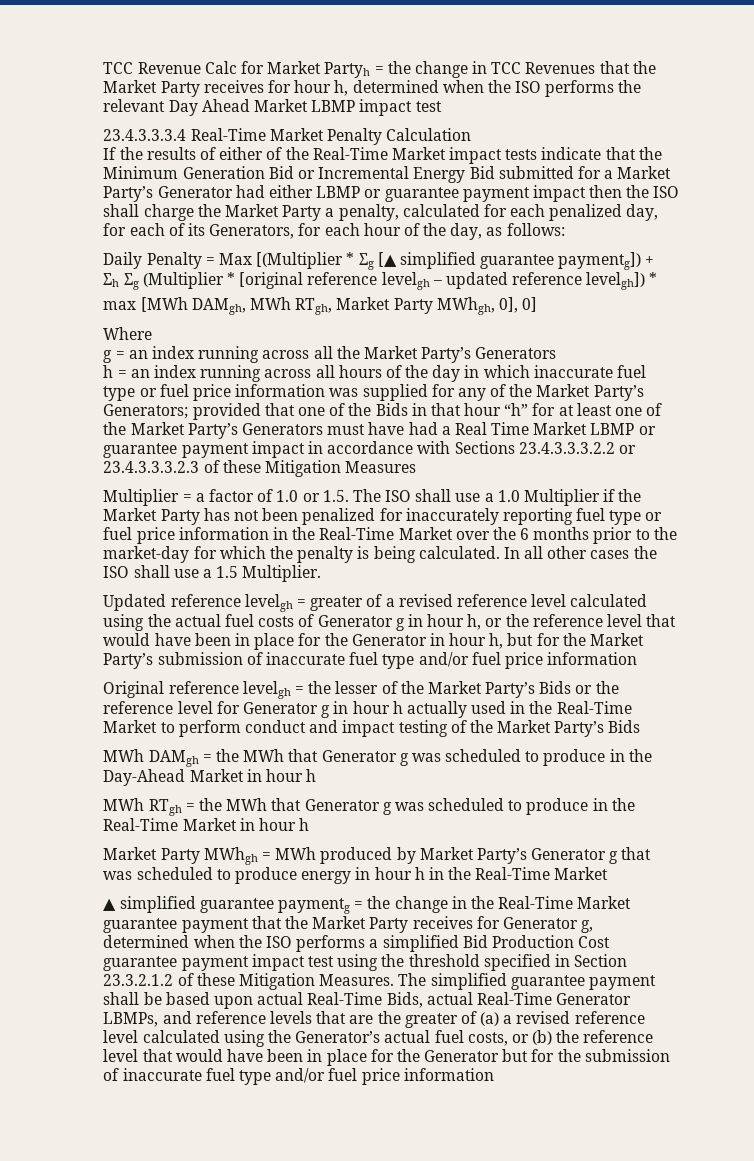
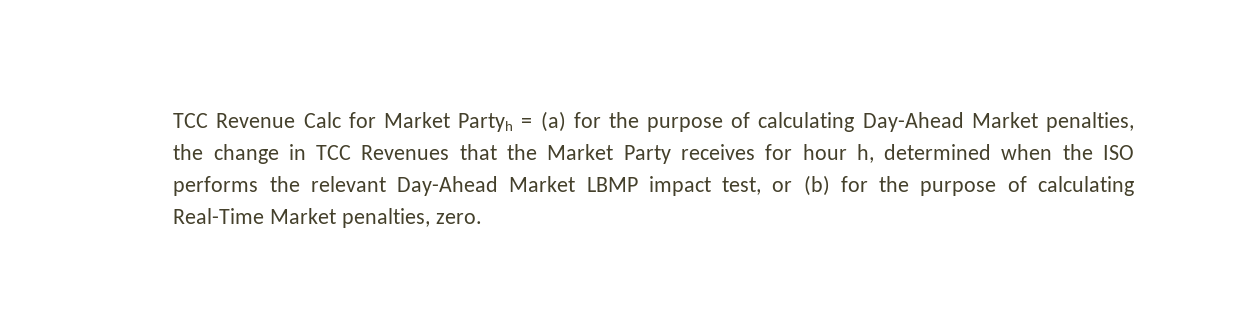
- TCC Revenue Calc for Market Partyh = the change in TCC Revenues that the Market Party receives for hour h, determined when the ISO performs the relevant Day Ahead Market LBMP impact test
- 23.4.3.3.3.4 Real-Time Market Penalty Calculation
- If the results of either of the Real-Time Market impact tests indicate that the Minimum Generation Bid or Incremental Energy Bid submitted for a Market Party’s Generator had either LBMP or guarantee payment impact then the ISO shall charge the Market Party a penalty, calculated for each penalized day, for each of its Generators, for each hour of the day, as follows:
- Daily Penalty = Max [(Multiplier * Σg [▲ simplified guarantee paymentg]) +
- Σh Σg (Multiplier * [original reference levelgh – updated reference levelgh]) *
- max [MWh DAMgh, MWh RTgh, Market Party MWhgh, 0], 0]
- Where
- g = an index running across all the Market Party’s Generators
- h = an index running across all hours of the day in which inaccurate fuel type or fuel price information was supplied for any of the Market Party’s Generators; provided that one of the Bids in that hour “h” for at least one of the Market Party’s Generators must have had a Real Time Market LBMP or guarantee payment impact in accordance with Sections 23.4.3.3.3.2.2 or 23.4.3.3.3.2.3 of these Mitigation Measures
- Multiplier = a factor of 1.0 or 1.5. The ISO shall use a 1.0 Multiplier if the Market Party has not been penalized for inaccurately reporting fuel type or fuel price information in the Real-Time Market over the 6 months prior to the market-day for which the penalty is being calculated. In all other cases the ISO shall use a 1.5 Multiplier.
- Updated reference levelgh = greater of a revised reference level calculated using the actual fuel costs of Generator g in hour h, or the reference level that would have been in place for the Generator in hour h, but for the Market Party’s submission of inaccurate fuel type and/or fuel price information
- Original reference levelgh = the lesser of the Market Party’s Bids or the reference level for Generator g in hour h actually used in the Real-Time Market to perform conduct and impact testing of the Market Party’s Bids
- MWh DAMgh = the MWh that Generator g was scheduled to produce in the Day-Ahead Market in hour h
- MWh RTgh = the MWh that Generator g was scheduled to produce in the Real-Time Market in hour h
- Market Party MWhgh = MWh produced by Market Party’s Generator g that was scheduled to produce energy in hour h in the Real-Time Market
- ▲ simplified guarantee paymentg = the change in the Real-Time Market guarantee payment that the Market Party receives for Generator g, determined when the ISO performs a simplified Bid Production Cost guarantee payment impact test using the threshold specified in Section 23.3.2.1.2 of these Mitigation Measures. The simplified guarantee payment shall be based upon actual Real-Time Bids, actual Real-Time Generator LBMPs, and reference levels that are the greater of (a) a revised reference level calculated using the Generator’s actual fuel costs, or (b) the reference level that would have been in place for the Generator but for the submission of inaccurate fuel type and/or fuel price information
+ TCC Revenue Calc for Market Partyh = (a) for the purpose of calculating Day-Ahead Market penalties, the change in TCC Revenues that the Market Party receives for hour h, determined when the ISO performs the relevant Day-Ahead Market LBMP impact test, or (b) for the purpose of calculating Real-Time Market penalties, zero.

